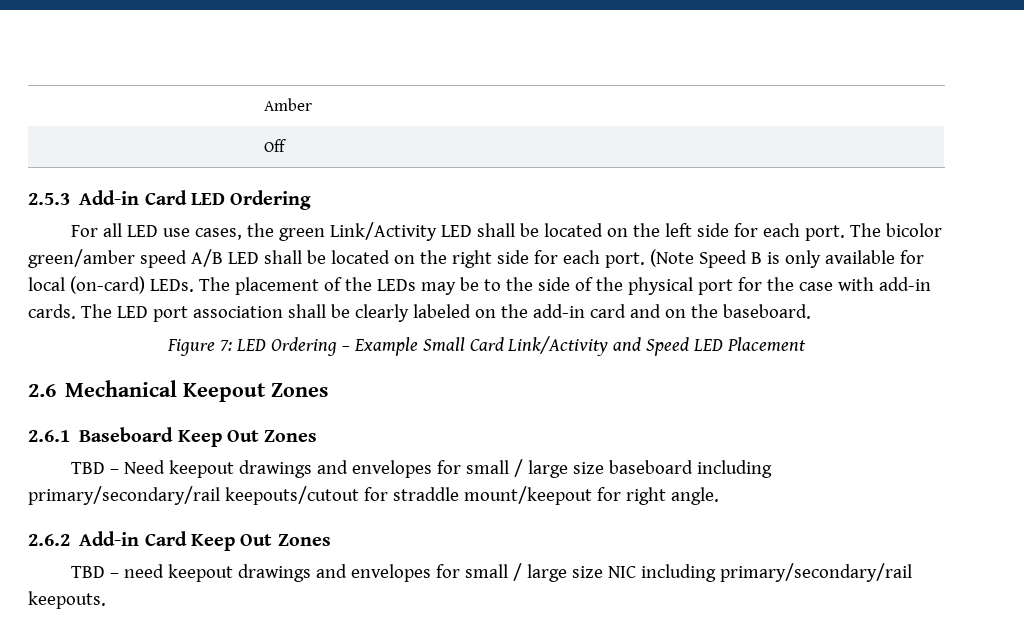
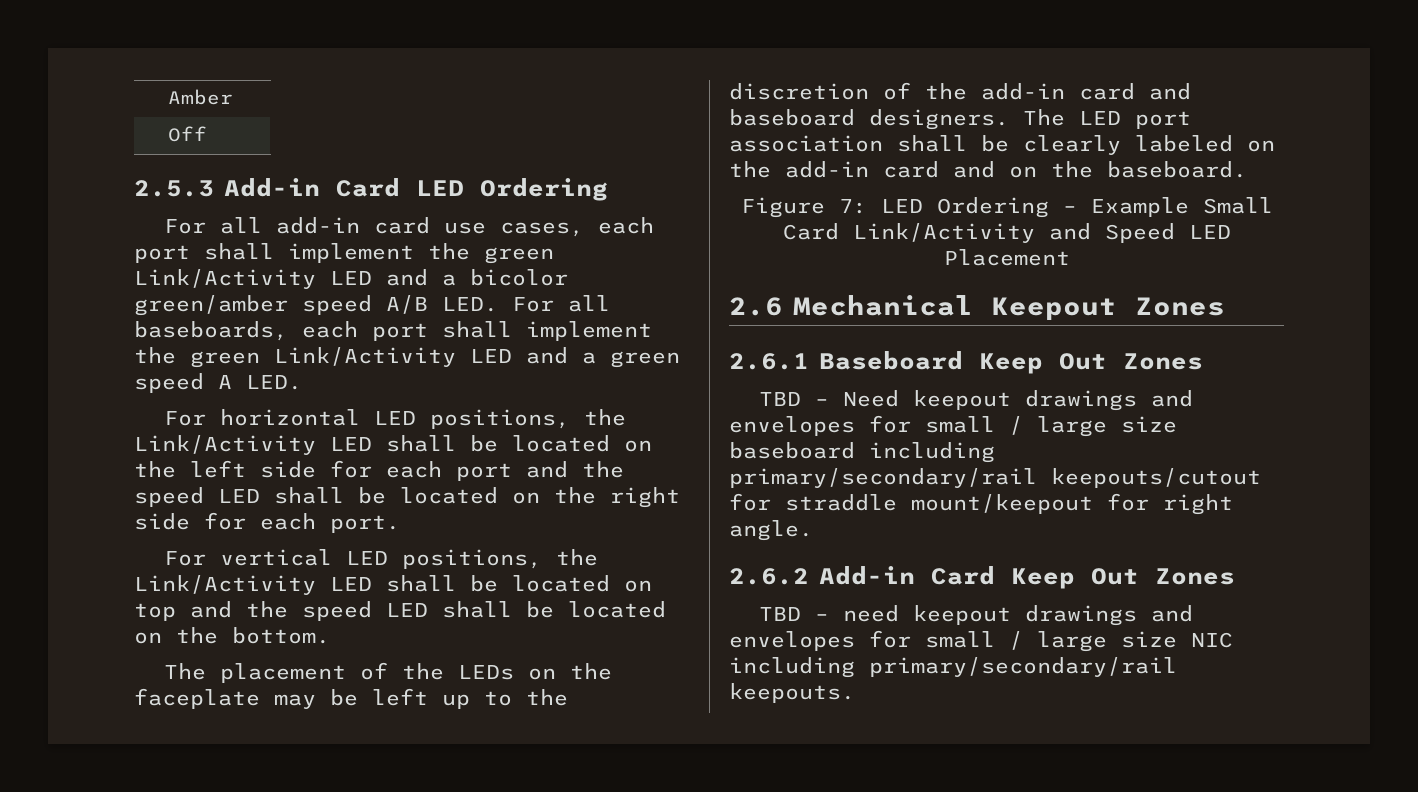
- For all LED use cases, the green Link/Activity LED shall be located on the left side for each port. The bicolor green/amber speed A/B LED shall be located on the right side for each port. (Note Speed B is only available for local (on-card) LEDs. The placement of the LEDs may be to the side of the physical port for the case with add-in cards.
+ For all add-in card use cases, each port shall implement the green Link/Activity LED and a bicolor green/amber speed A/B LED. For all baseboards, each port shall implement the green Link/Activity LED and a green speed A LED.
+ For horizontal LED positions, the Link/Activity LED shall be located on the left side for each port and the speed LED shall be located on the right side for each port.
+ For vertical LED positions, the Link/Activity LED shall be located on top and the speed LED shall be located on the bottom.
+ The placement of the LEDs on the faceplate may be left up to the discretion of the add-in card and baseboard designers.

